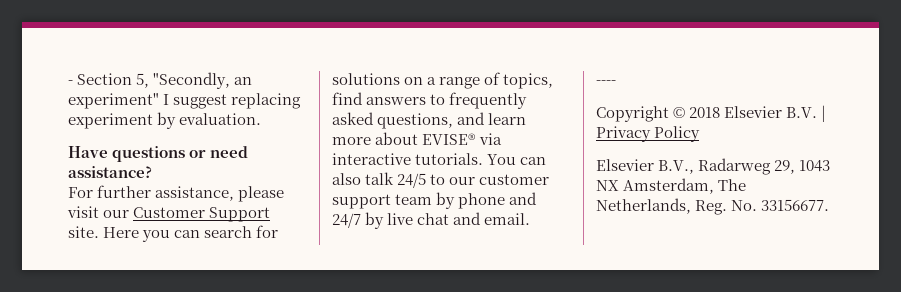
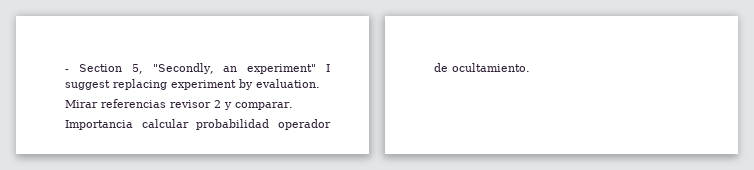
- Have questions or need assistance?
- For further assistance, please visit our Customer Support site. Here you can search for solutions on a range of topics, find answers to frequently asked questions, and learn more about EVISE® via interactive tutorials. You can also talk 24/5 to our customer support team by phone and 24/7 by live chat and email.
- ----
- Copyright © 2018 Elsevier B.V. | Privacy Policy
- Elsevier B.V., Radarweg 29, 1043 NX Amsterdam, The Netherlands, Reg. No. 33156677.
+ Mirar referencias revisor 2 y comparar.
+ Importancia calcular probabilidad operador de ocultamiento.

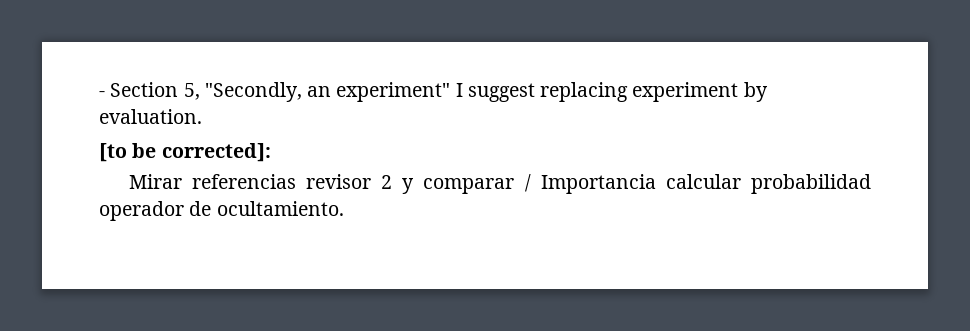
+ [to be corrected]:
- Mirar referencias revisor 2 y comparar.
- Importancia calcular probabilidad operador de ocultamiento.
+ Mirar referencias revisor 2 y comparar / Importancia calcular probabilidad operador de ocultamiento.

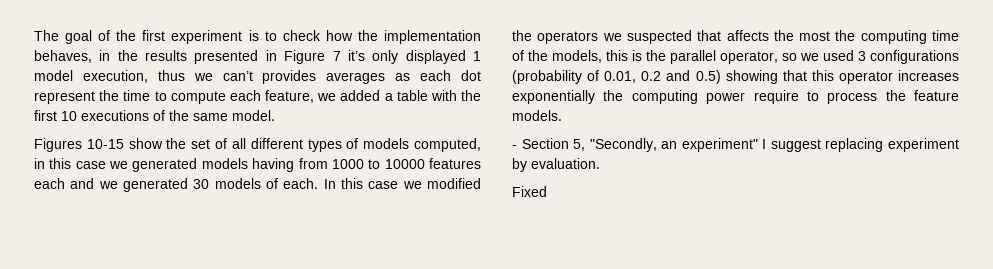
+ The goal of the first experiment is to check how the implementation behaves, in the results presented in Figure 7 it’s only displayed 1 model execution, thus we can’t provides averages as each dot represent the time to compute each feature, we added a table with the first 10 executions of the same model.
+ Figures 10-15 show the set of all different types of models computed, in this case we generated models having from 1000 to 10000 features each and we generated 30 models of each. In this case we modified the operators we suspected that affects the most the computing time of the models, this is the parallel operator, so we used 3 configurations (probability of 0.01, 0.2 and 0.5) showing that this operator increases exponentially the computing power require to process the feature models.
- [to be corrected]:
- Mirar referencias revisor 2 y comparar / Importancia calcular probabilidad operador de ocultamiento.
+ Fixed

